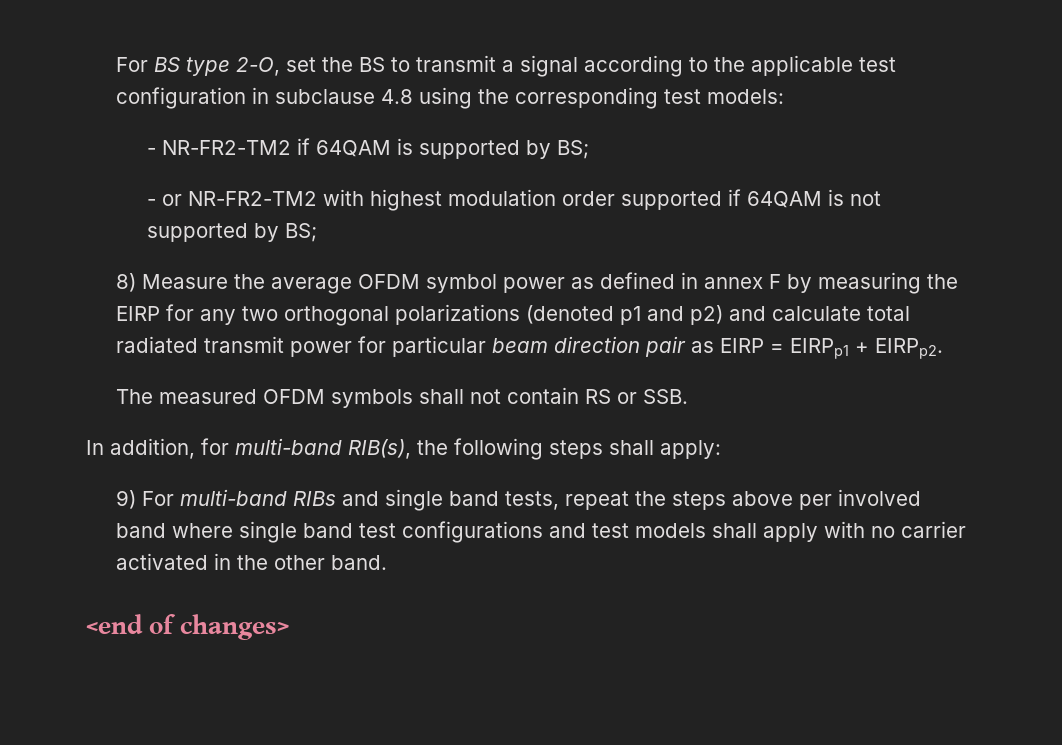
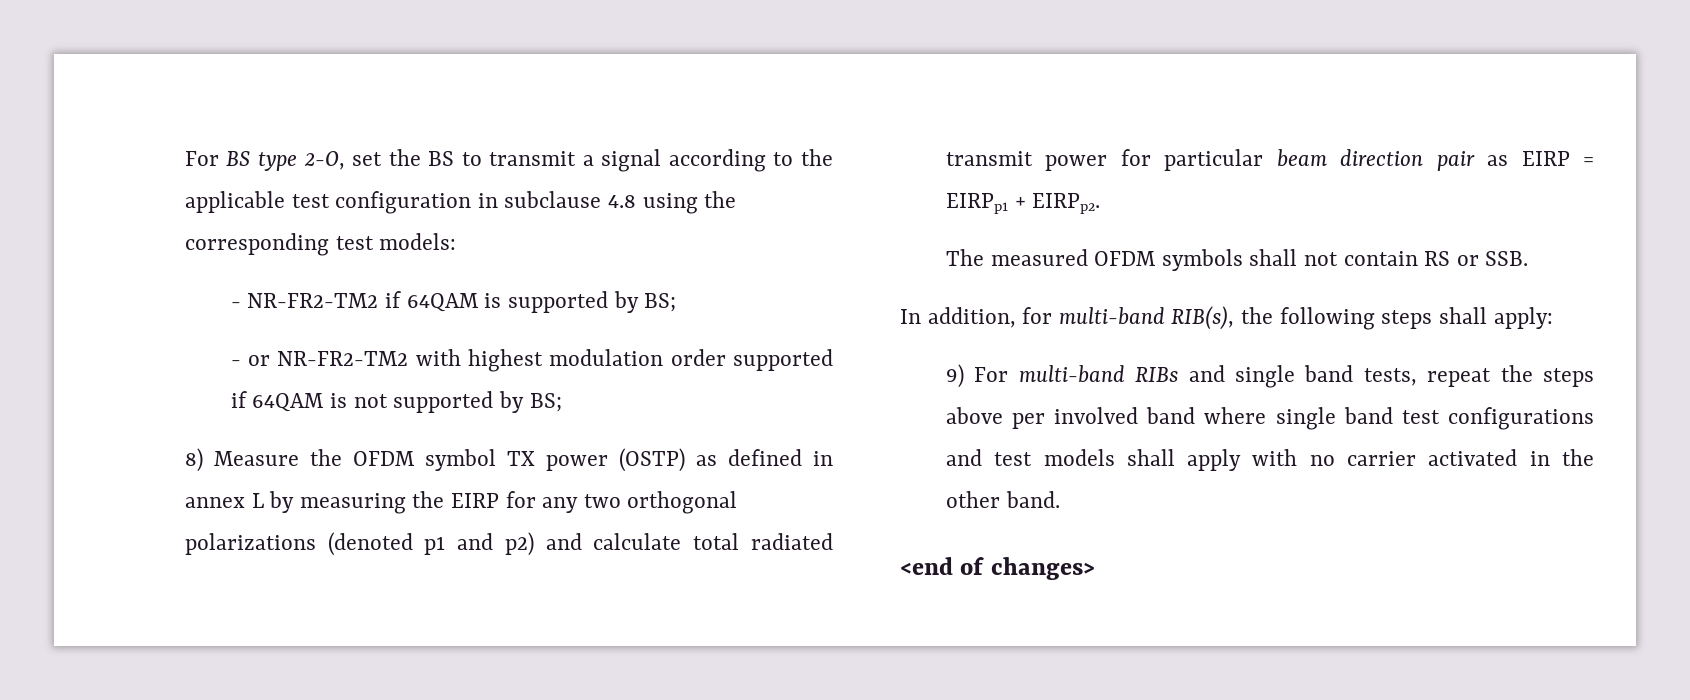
- 8) Measure the average OFDM symbol power as defined in annex F by measuring the EIRP for any two orthogonal polarizations (denoted p1 and p2) and calculate total radiated transmit power for particular beam direction pair as EIRP = EIRPp1 + EIRPp2.
+ 8) Measure the OFDM symbol TX power (OSTP) as defined in annex L by measuring the EIRP for any two orthogonal polarizations (denoted p1 and p2) and calculate total radiated transmit power for particular beam direction pair as EIRP = EIRPp1 + EIRPp2.

